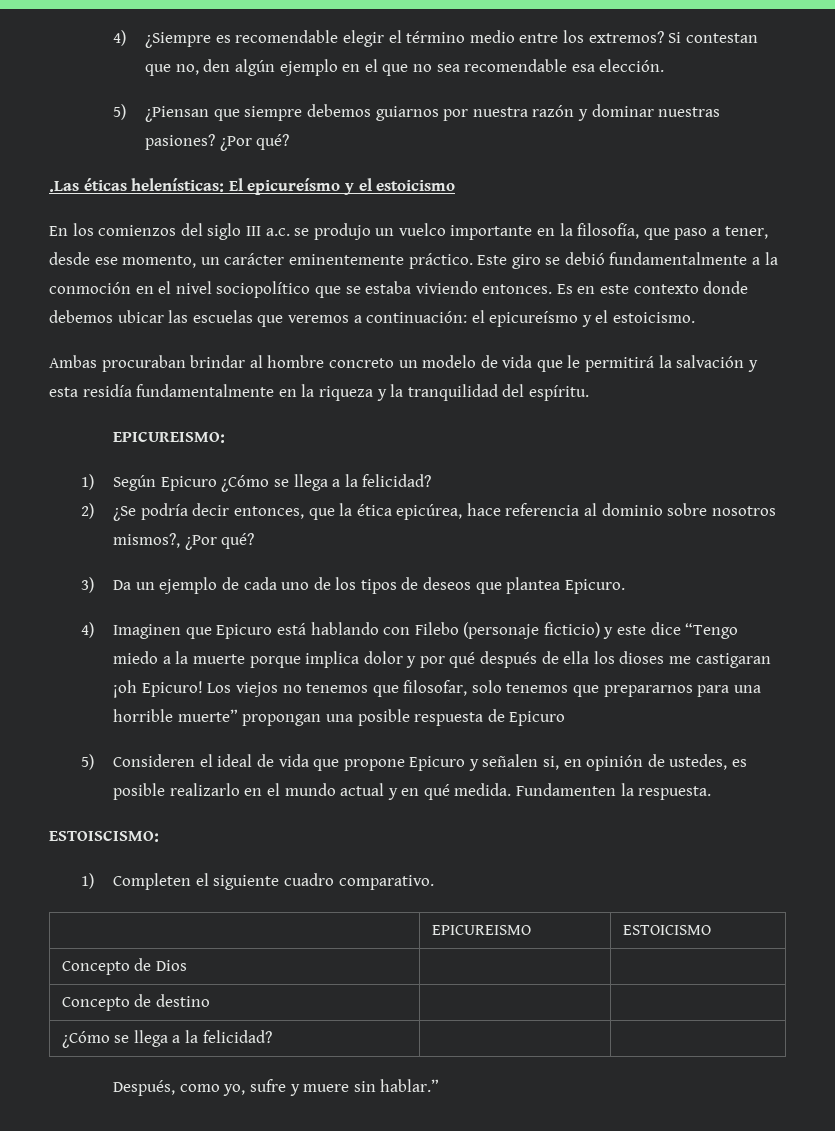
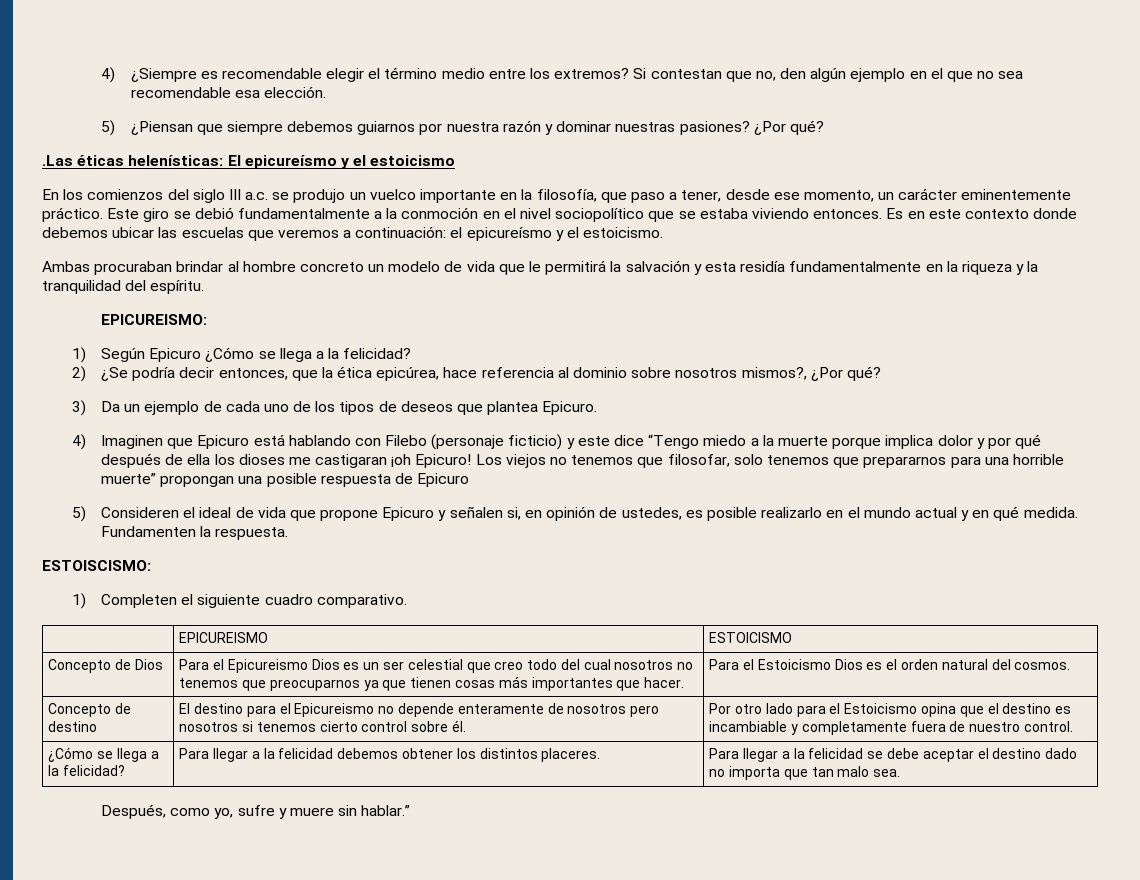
- Concepto de Dios | |
- Concepto de destino | |
+ Concepto de Dios | Para el Epicureismo Dios es un ser celestial que creo todo del cual nosotros no tenemos que preocuparnos ya que tienen cosas más importantes que hacer. | Para el Estoicismo Dios es el orden natural del cosmos.
+ Concepto de destino | El destino para el Epicureismo no depende enteramente de nosotros pero nosotros si tenemos cierto control sobre él. | Por otro lado para el Estoicismo opina que el destino es incambiable y completamente fuera de nuestro control.
- ¿Cómo se llega a la felicidad? | |
+ ¿Cómo se llega a la felicidad? | Para llegar a la felicidad debemos obtener los distintos placeres. | Para llegar a la felicidad se debe aceptar el destino dado no importa que tan malo sea.

